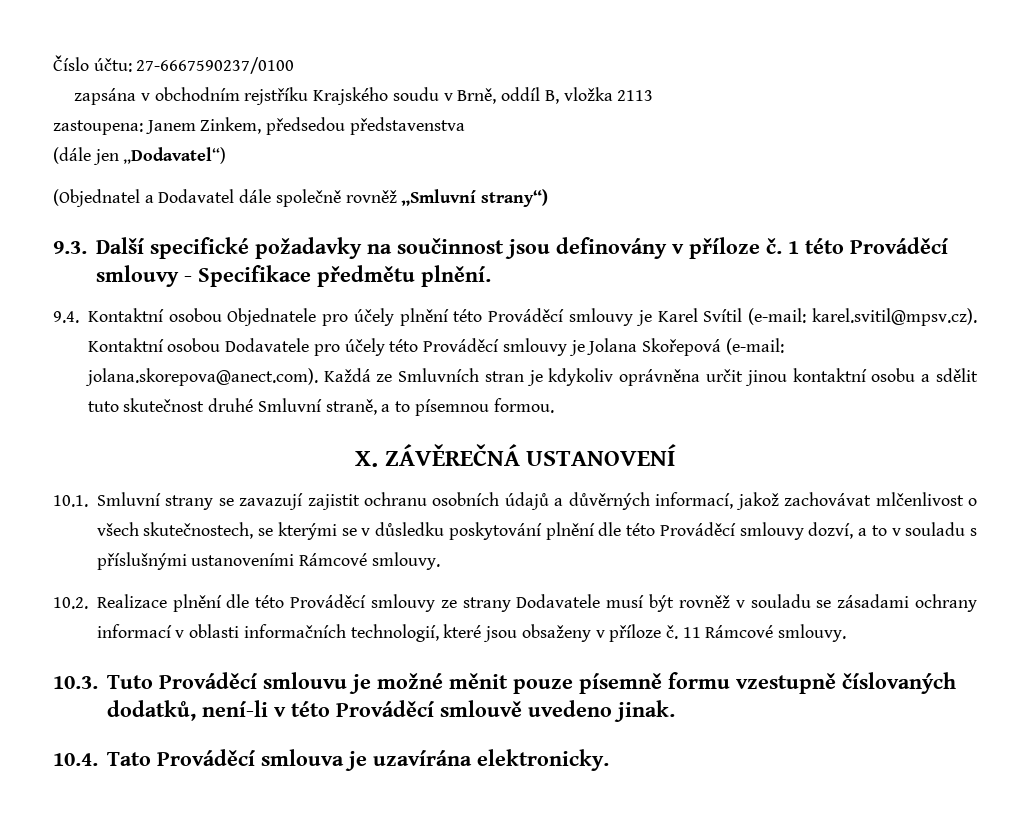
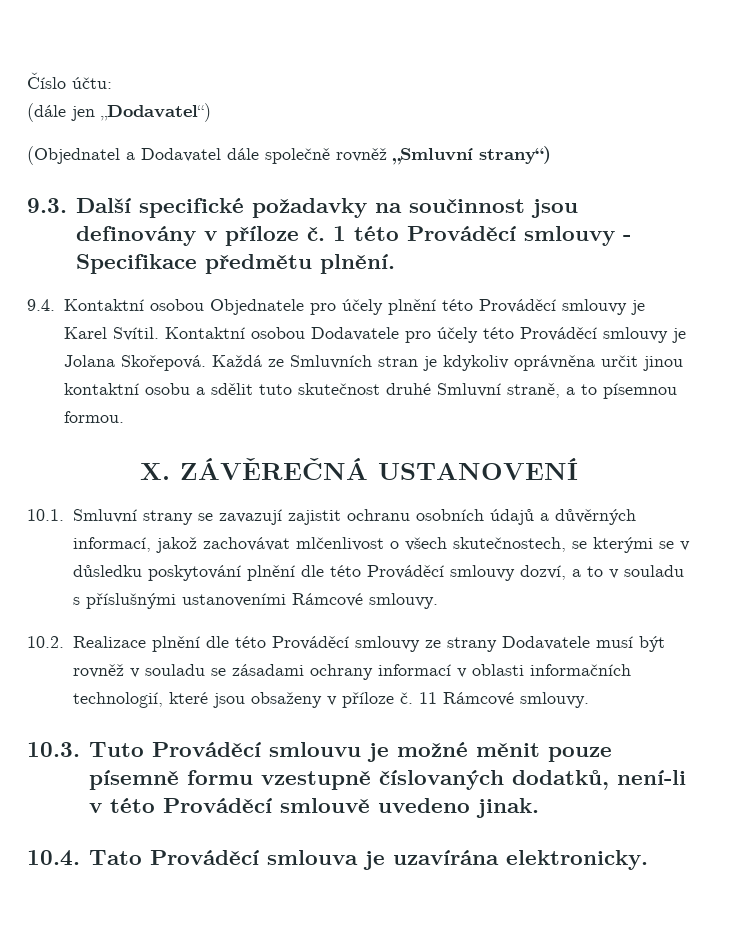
- Číslo účtu: 27-6667590237/0100
- zapsána v obchodním rejstříku Krajského soudu v Brně, oddíl B, vložka 2113
- zastoupena: Janem Zinkem, předsedou představenstva
+ Číslo účtu:
- 9.4. Kontaktní osobou Objednatele pro účely plnění této Prováděcí smlouvy je Karel Svítil (e-mail: karel.svitil@mpsv.cz). Kontaktní osobou Dodavatele pro účely této Prováděcí smlouvy je Jolana Skořepová (e-mail: jolana.skorepova@anect.com). Každá ze Smluvních stran je kdykoliv oprávněna určit jinou kontaktní osobu a sdělit tuto skutečnost druhé Smluvní straně, a to písemnou formou.
+ 9.4. Kontaktní osobou Objednatele pro účely plnění této Prováděcí smlouvy je Karel Svítil. Kontaktní osobou Dodavatele pro účely této Prováděcí smlouvy je Jolana Skořepová. Každá ze Smluvních stran je kdykoliv oprávněna určit jinou kontaktní osobu a sdělit tuto skutečnost druhé Smluvní straně, a to písemnou formou.

